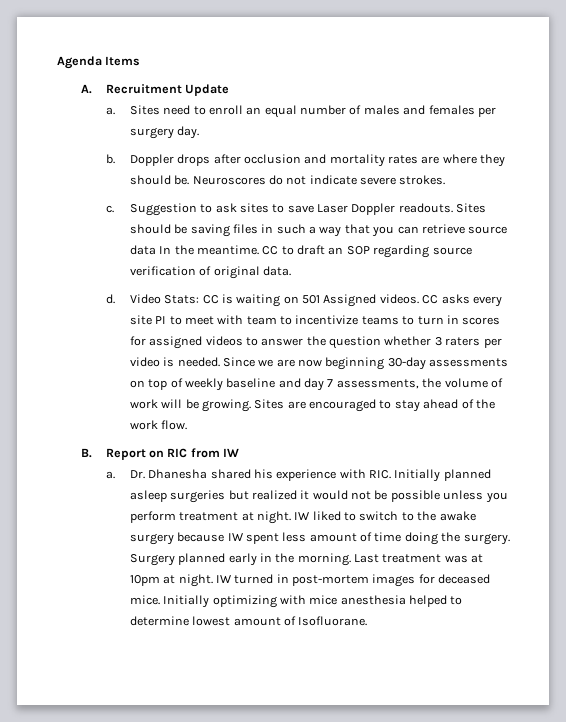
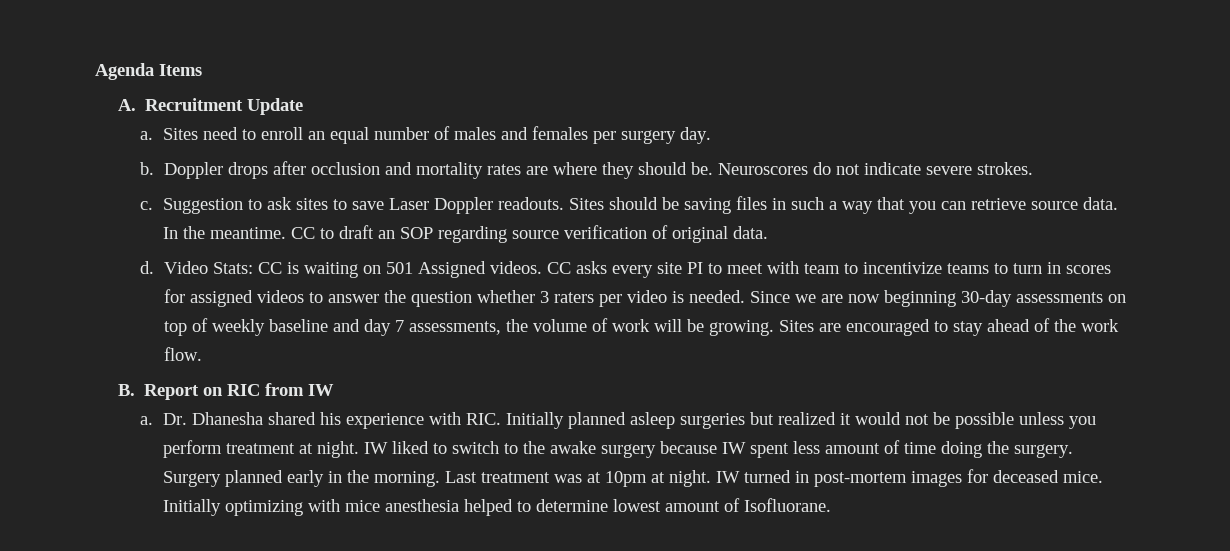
- Sites should be saving files in such a way that you can retrieve source data In the meantime.
+ Sites should be saving files in such a way that you can retrieve source data. In the meantime.

